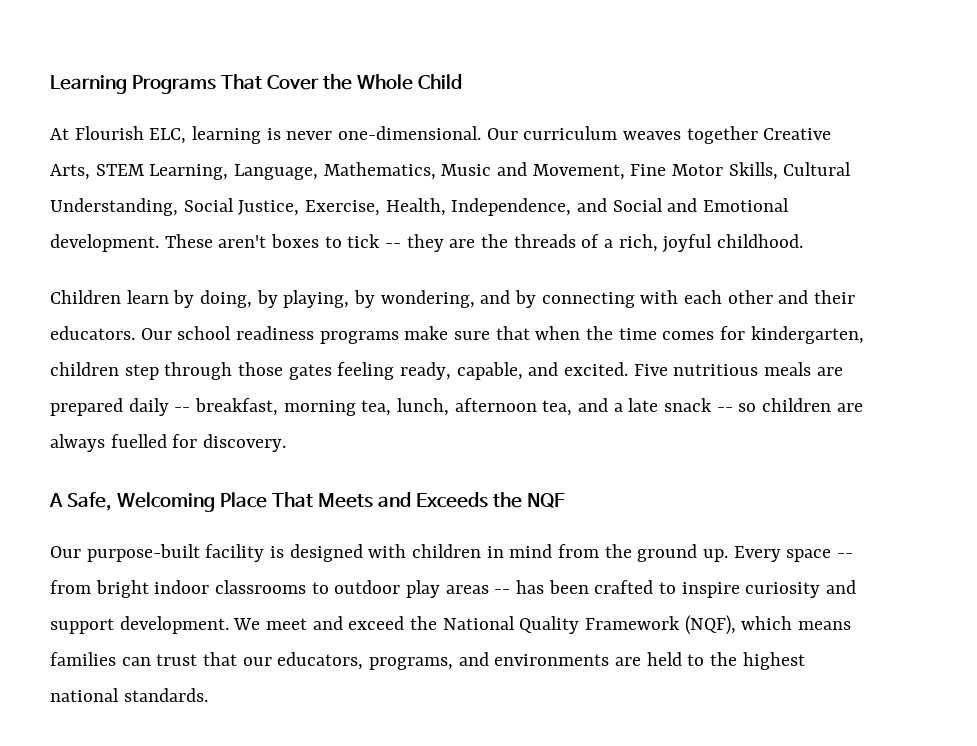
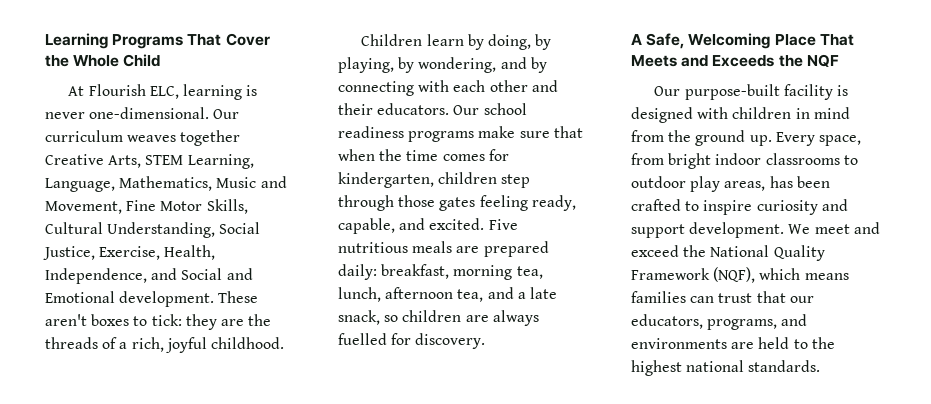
- These aren't boxes to tick -- they are the threads of a rich, joyful childhood.
+ These aren't boxes to tick: they are the threads of a rich, joyful childhood.
- Five nutritious meals are prepared daily -- breakfast, morning tea, lunch, afternoon tea, and a late snack -- so children are always fuelled for discovery.
+ Five nutritious meals are prepared daily: breakfast, morning tea, lunch, afternoon tea, and a late snack, so children are always fuelled for discovery.
- Every space -- from bright indoor classrooms to outdoor play areas -- has been crafted to inspire curiosity and support development.
+ Every space, from bright indoor classrooms to outdoor play areas, has been crafted to inspire curiosity and support development.

